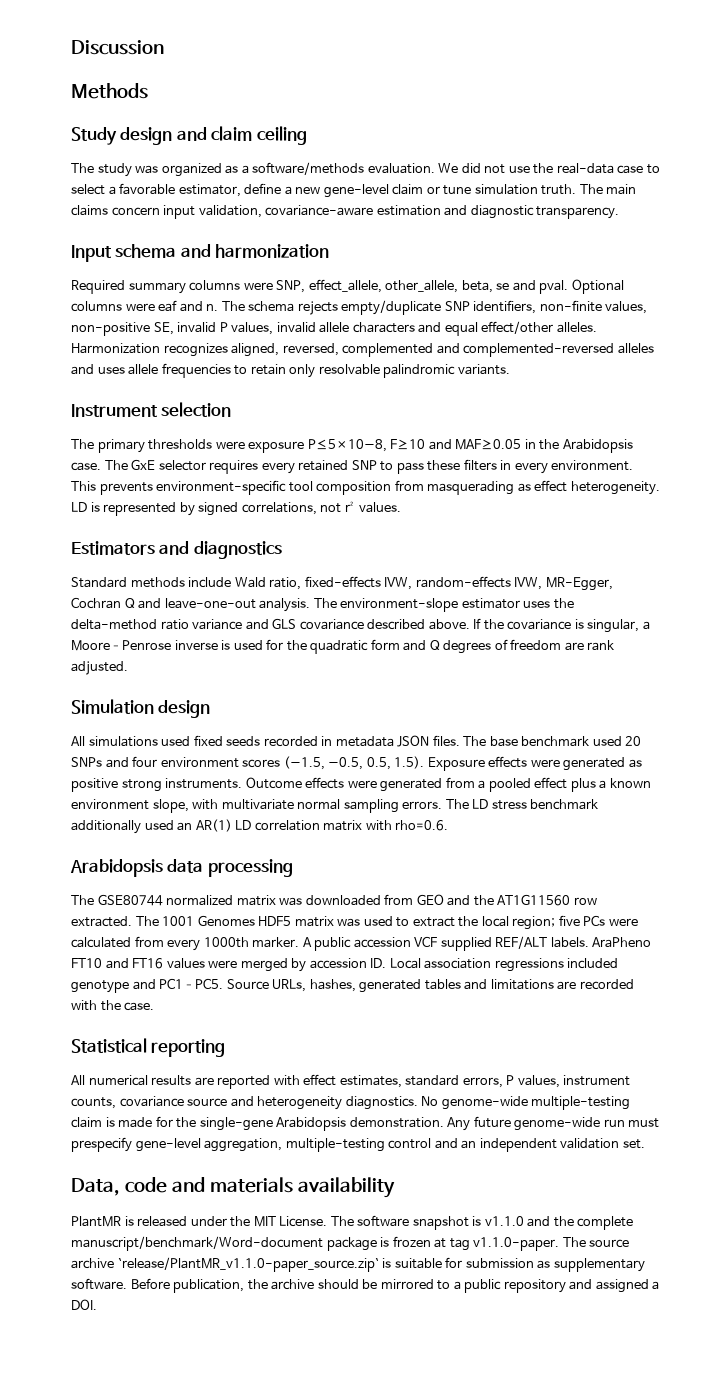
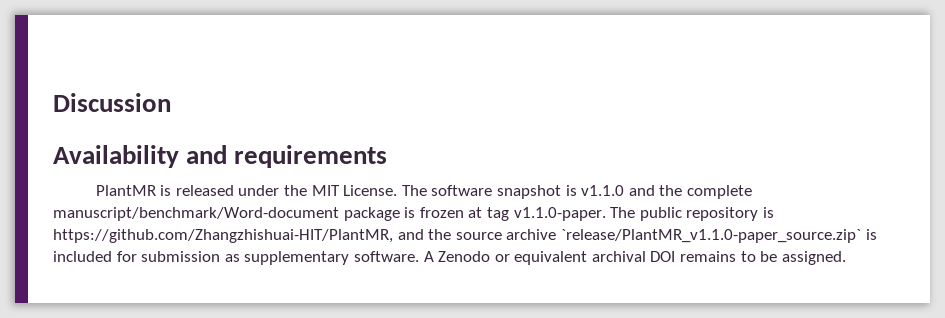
- Methods
- Study design and claim ceiling
- The study was organized as a software/methods evaluation. We did not use the real-data case to select a favorable estimator, define a new gene-level claim or tune simulation truth. The main claims concern input validation, covariance-aware estimation and diagnostic transparency.
- Input schema and harmonization
- Required summary columns were SNP, effect_allele, other_allele, beta, se and pval. Optional columns were eaf and n. The schema rejects empty/duplicate SNP identifiers, non-finite values, non-positive SE, invalid P values, invalid allele characters and equal effect/other alleles. Harmonization recognizes aligned, reversed, complemented and complemented-reversed alleles and uses allele frequencies to retain only resolvable palindromic variants.
- Instrument selection
- The primary thresholds were exposure P≤5×10−8, F≥10 and MAF≥0.05 in the Arabidopsis case. The GxE selector requires every retained SNP to pass these filters in every environment. This prevents environment-specific tool composition from masquerading as effect heterogeneity. LD is represented by signed correlations, not r² values.
- Estimators and diagnostics
- Standard methods include Wald ratio, fixed-effects IVW, random-effects IVW, MR-Egger, Cochran Q and leave-one-out analysis. The environment-slope estimator uses the delta-method ratio variance and GLS covariance described above. If the covariance is singular, a Moore–Penrose inverse is used for the quadratic form and Q degrees of freedom are rank adjusted.
- Simulation design
- All simulations used fixed seeds recorded in metadata JSON files. The base benchmark used 20 SNPs and four environment scores (−1.5, −0.5, 0.5, 1.5). Exposure effects were generated as positive strong instruments. Outcome effects were generated from a pooled effect plus a known environment slope, with multivariate normal sampling errors. The LD stress benchmark additionally used an AR(1) LD correlation matrix with rho=0.6.
- Arabidopsis data processing
- The GSE80744 normalized matrix was downloaded from GEO and the AT1G11560 row extracted. The 1001 Genomes HDF5 matrix was used to extract the local region; five PCs were calculated from every 1000th marker. A public accession VCF supplied REF/ALT labels. AraPheno FT10 and FT16 values were merged by accession ID. Local association regressions included genotype and PC1–PC5. Source URLs, hashes, generated tables and limitations are recorded with the case.
- Statistical reporting
- All numerical results are reported with effect estimates, standard errors, P values, instrument counts, covariance source and heterogeneity diagnostics. No genome-wide multiple-testing claim is made for the single-gene Arabidopsis demonstration. Any future genome-wide run must prespecify gene-level aggregation, multiple-testing control and an independent validation set.
- Data, code and materials availability
+ Availability and requirements
- The software snapshot is v1.1.0 and the complete manuscript/benchmark/Word-document package is frozen at tag v1.1.0-paper. The source archive `release/PlantMR_v1.1.0-paper_source.zip` is suitable for submission as supplementary software.
+ The software snapshot is v1.1.0 and the complete manuscript/benchmark/Word-document package is frozen at tag v1.1.0-paper. The public repository is https://github.com/Zhangzhishuai-HIT/PlantMR, and the source archive `release/PlantMR_v1.1.0-paper_source.zip` is included for submission as supplementary software.
- Before publication, the archive should be mirrored to a public repository and assigned a DOI.
+ A Zenodo or equivalent archival DOI remains to be assigned.

